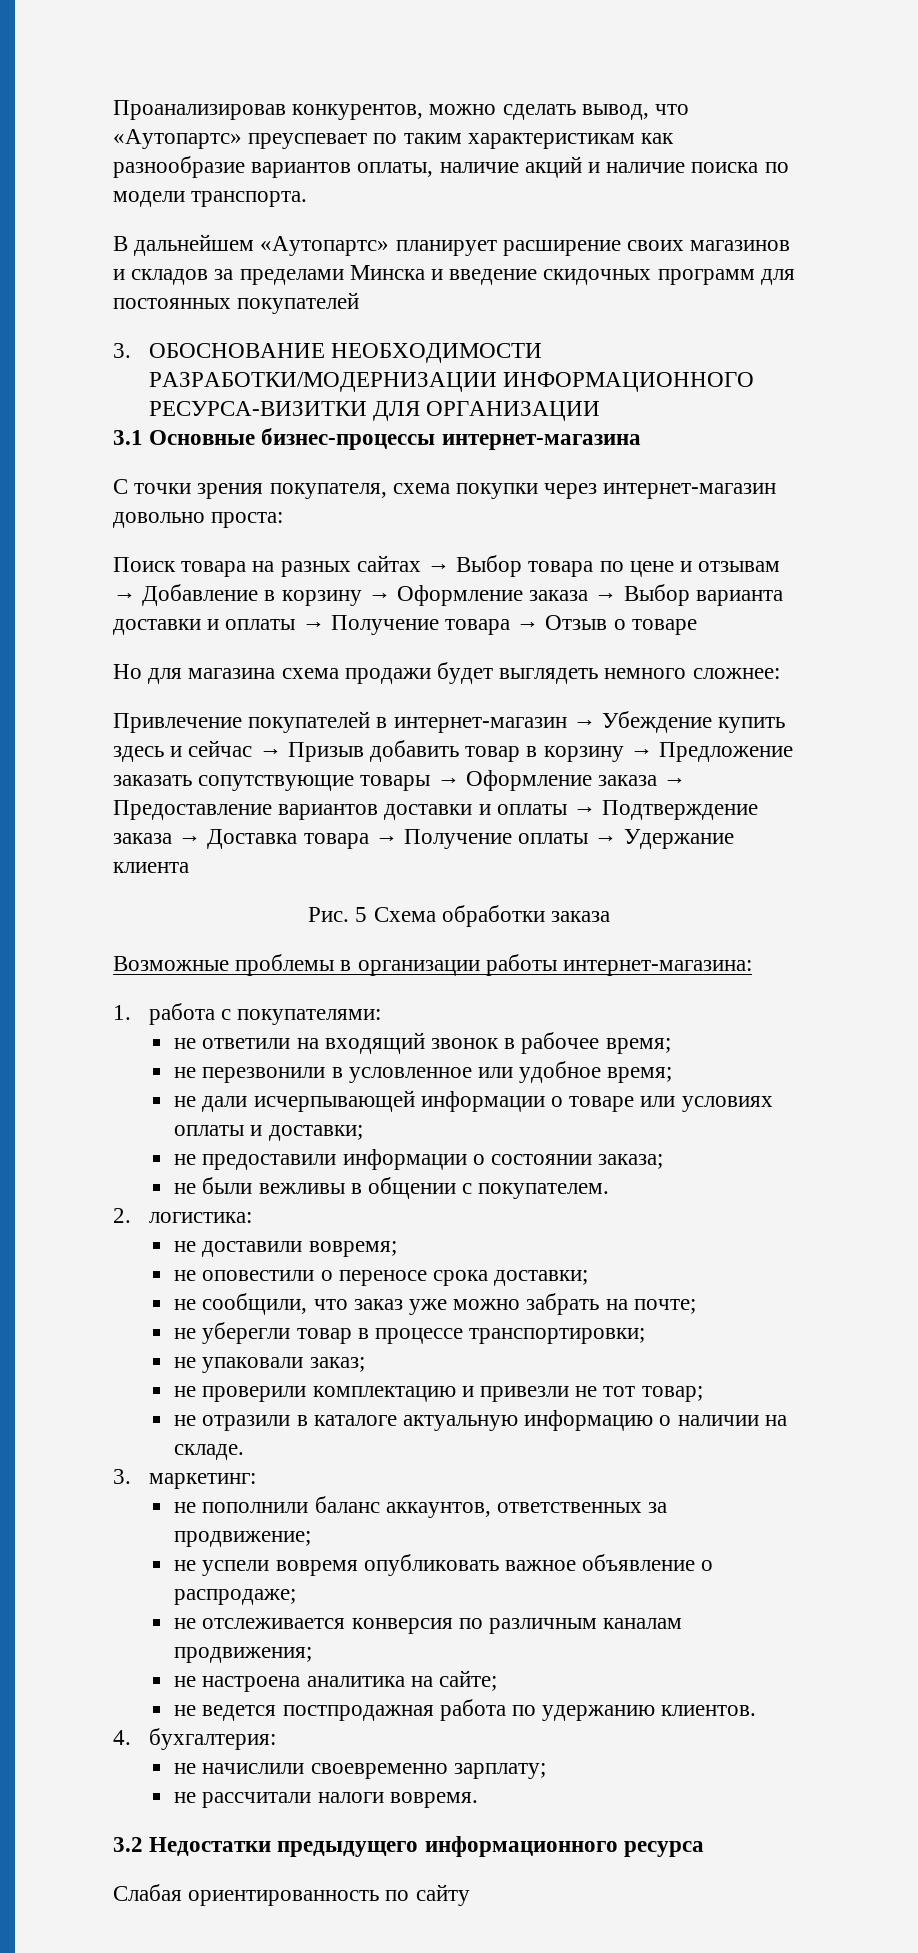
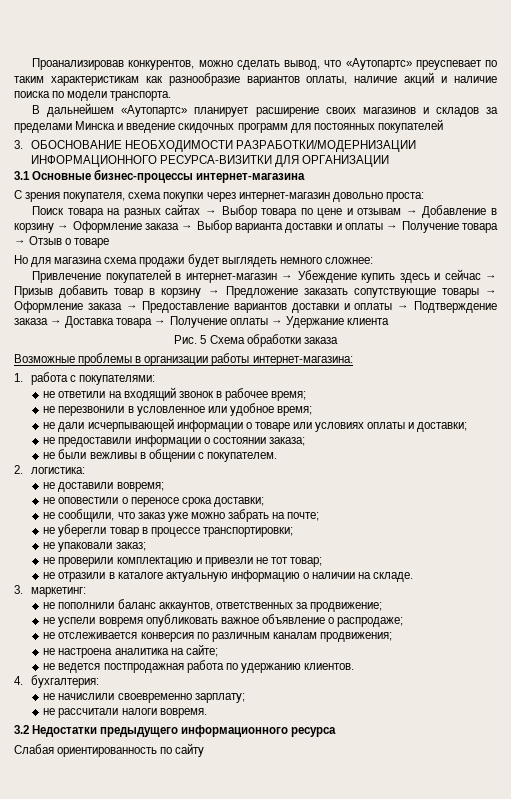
- С точки зрения покупателя, схема покупки через интернет-магазин довольно проста:
+ С зрения покупателя, схема покупки через интернет-магазин довольно проста:

